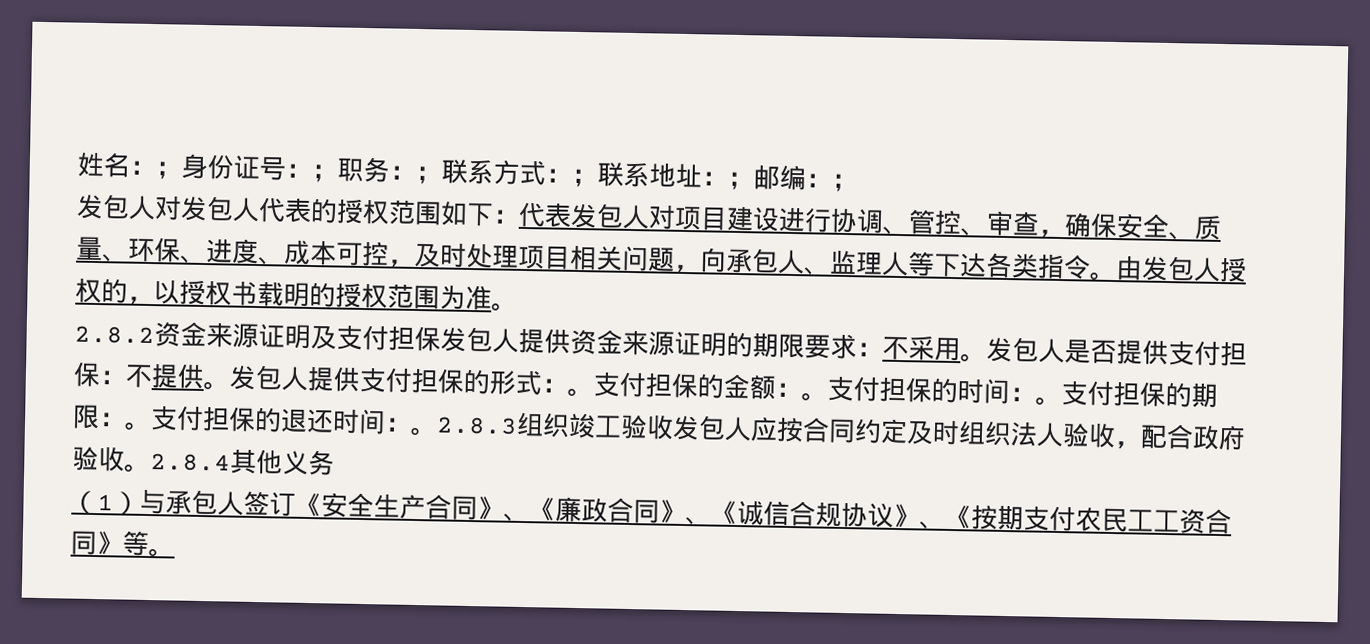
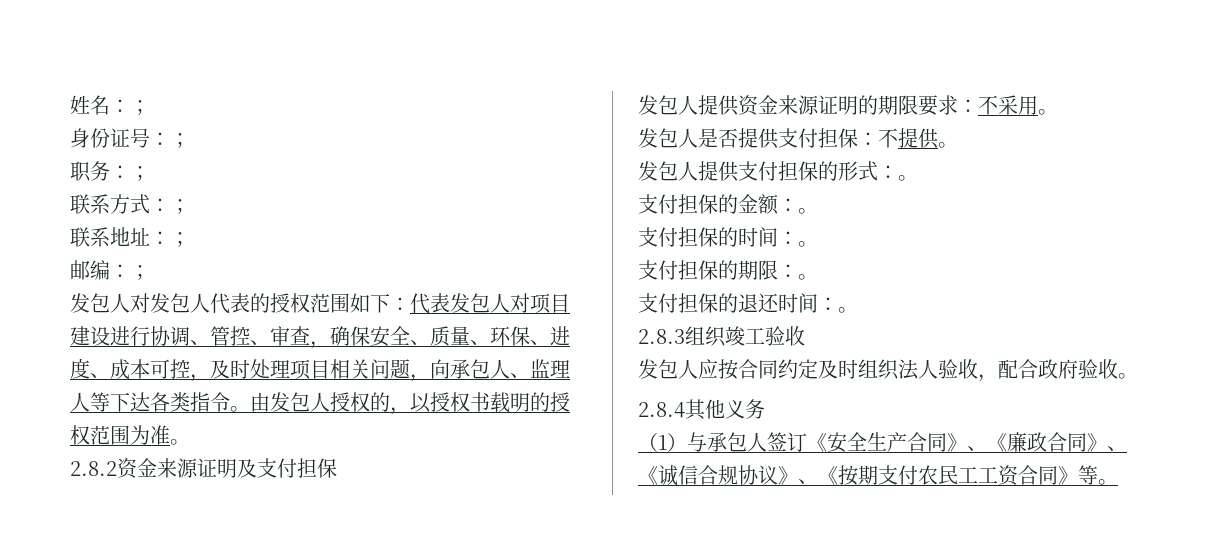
- 姓名：；身份证号：；职务：；联系方式：；联系地址：；邮编：；
+ 姓名：；
+ 身份证号：；
+ 职务：；
+ 联系方式：；
+ 联系地址：；
+ 邮编：；
- 2.8.2资金来源证明及支付担保发包人提供资金来源证明的期限要求：
+ 2.8.2资金来源证明及支付担保
+ 发包人提供资金来源证明的期限要求：
- 不采用。发包人是否提供支付担保：
+ 不采用。
+ 发包人是否提供支付担保：
- 不提供。发包人提供支付担保的形式：。支付担保的金额：。支付担保的时间：。支付担保的期限：。支付担保的退还时间：。2.8.3组织竣工验收发包人应按合同约定及时组织法人验收，配合政府验收。2.8.4其他义务
+ 不提供。
+ 发包人提供支付担保的形式：。
+ 支付担保的金额：。
+ 支付担保的时间：。
+ 支付担保的期限：。
+ 支付担保的退还时间：。
+ 2.8.3组织竣工验收
+ 发包人应按合同约定及时组织法人验收，配合政府验收。
+ 2.8.4其他义务

